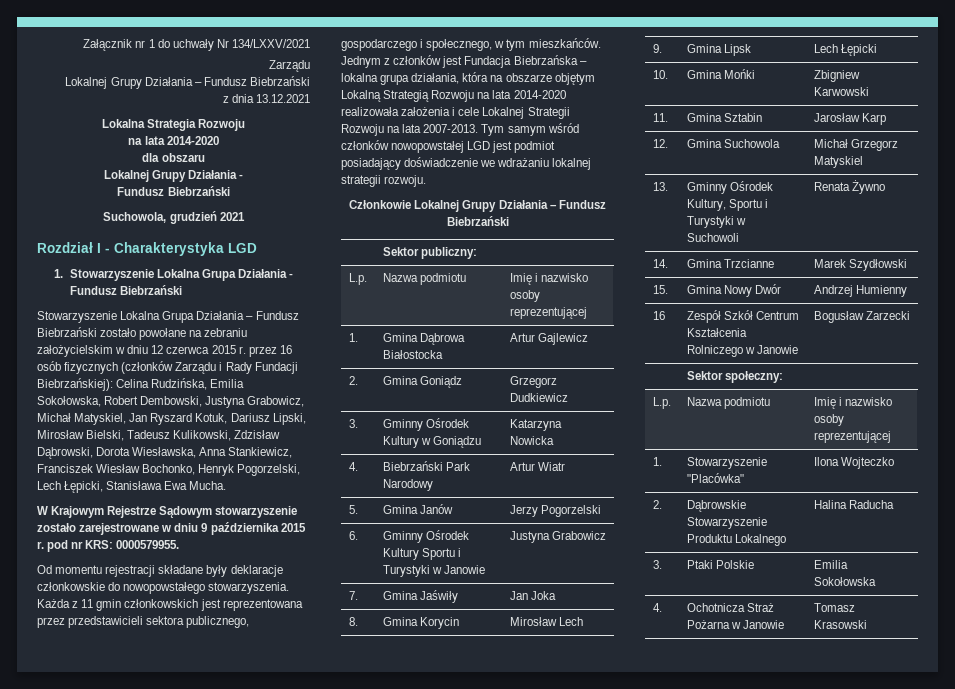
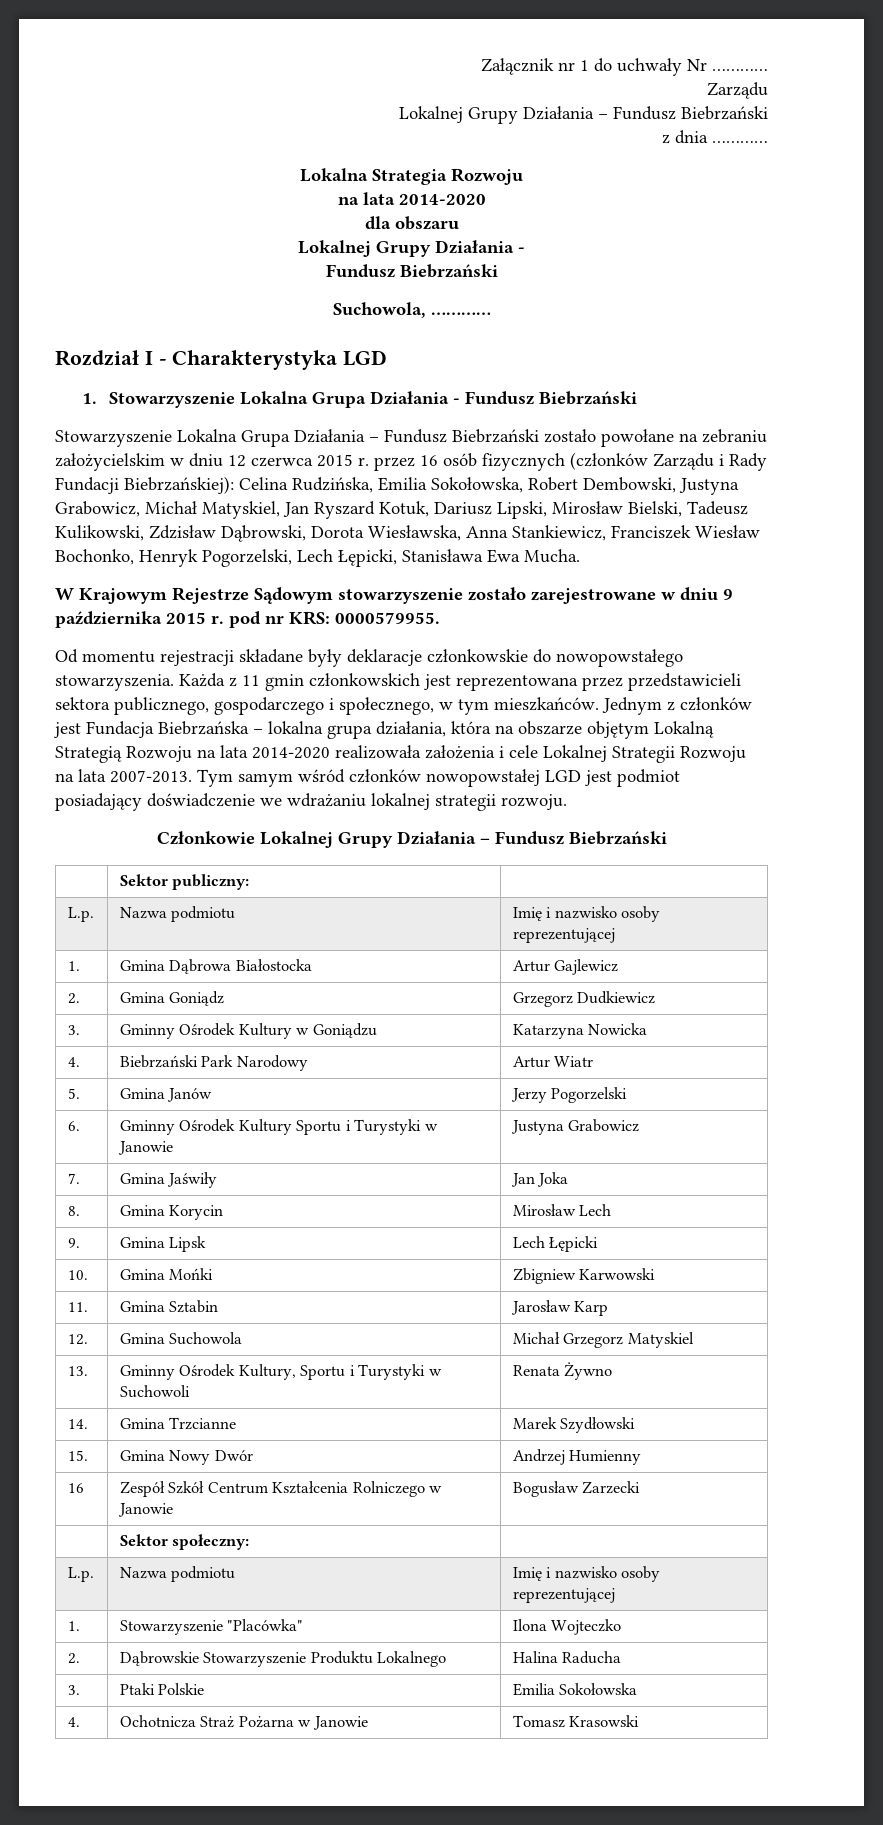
- Załącznik nr 1 do uchwały Nr 134/LXXV/2021
+ Załącznik nr 1 do uchwały Nr …………
- z dnia 13.12.2021
+ z dnia …………
- Suchowola, grudzień 2021
+ Suchowola, …………

